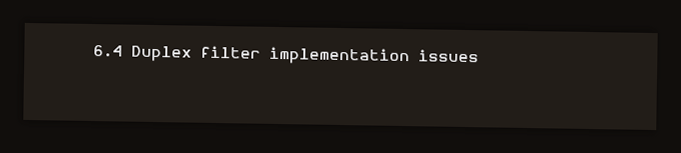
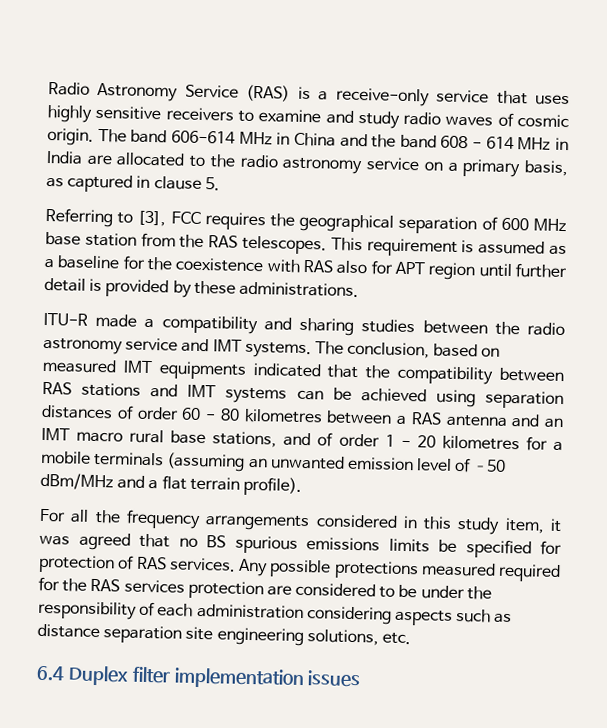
+ Radio Astronomy Service (RAS) is a receive-only service that uses highly sensitive receivers to examine and study radio waves of cosmic origin. The band 606-614 MHz in China and the band 608 - 614 MHz in India are allocated to the radio astronomy service on a primary basis, as captured in clause 5.
+ Referring to [3], FCC requires the geographical separation of 600 MHz base station from the RAS telescopes. This requirement is assumed as a baseline for the coexistence with RAS also for APT region until further detail is provided by these administrations.
+ ITU-R made a compatibility and sharing studies between the radio astronomy service and IMT systems. The conclusion, based on measured IMT equipments indicated that the compatibility between RAS stations and IMT systems can be achieved using separation distances of order 60 - 80 kilometres between a RAS antenna and an IMT macro rural base stations, and of order 1 - 20 kilometres for a mobile terminals (assuming an unwanted emission level of –50 dBm/MHz and a flat terrain profile).
+ For all the frequency arrangements considered in this study item, it was agreed that no BS spurious emissions limits be specified for protection of RAS services. Any possible protections measured required for the RAS services protection are considered to be under the responsibility of each administration considering aspects such as distance separation site engineering solutions, etc.

